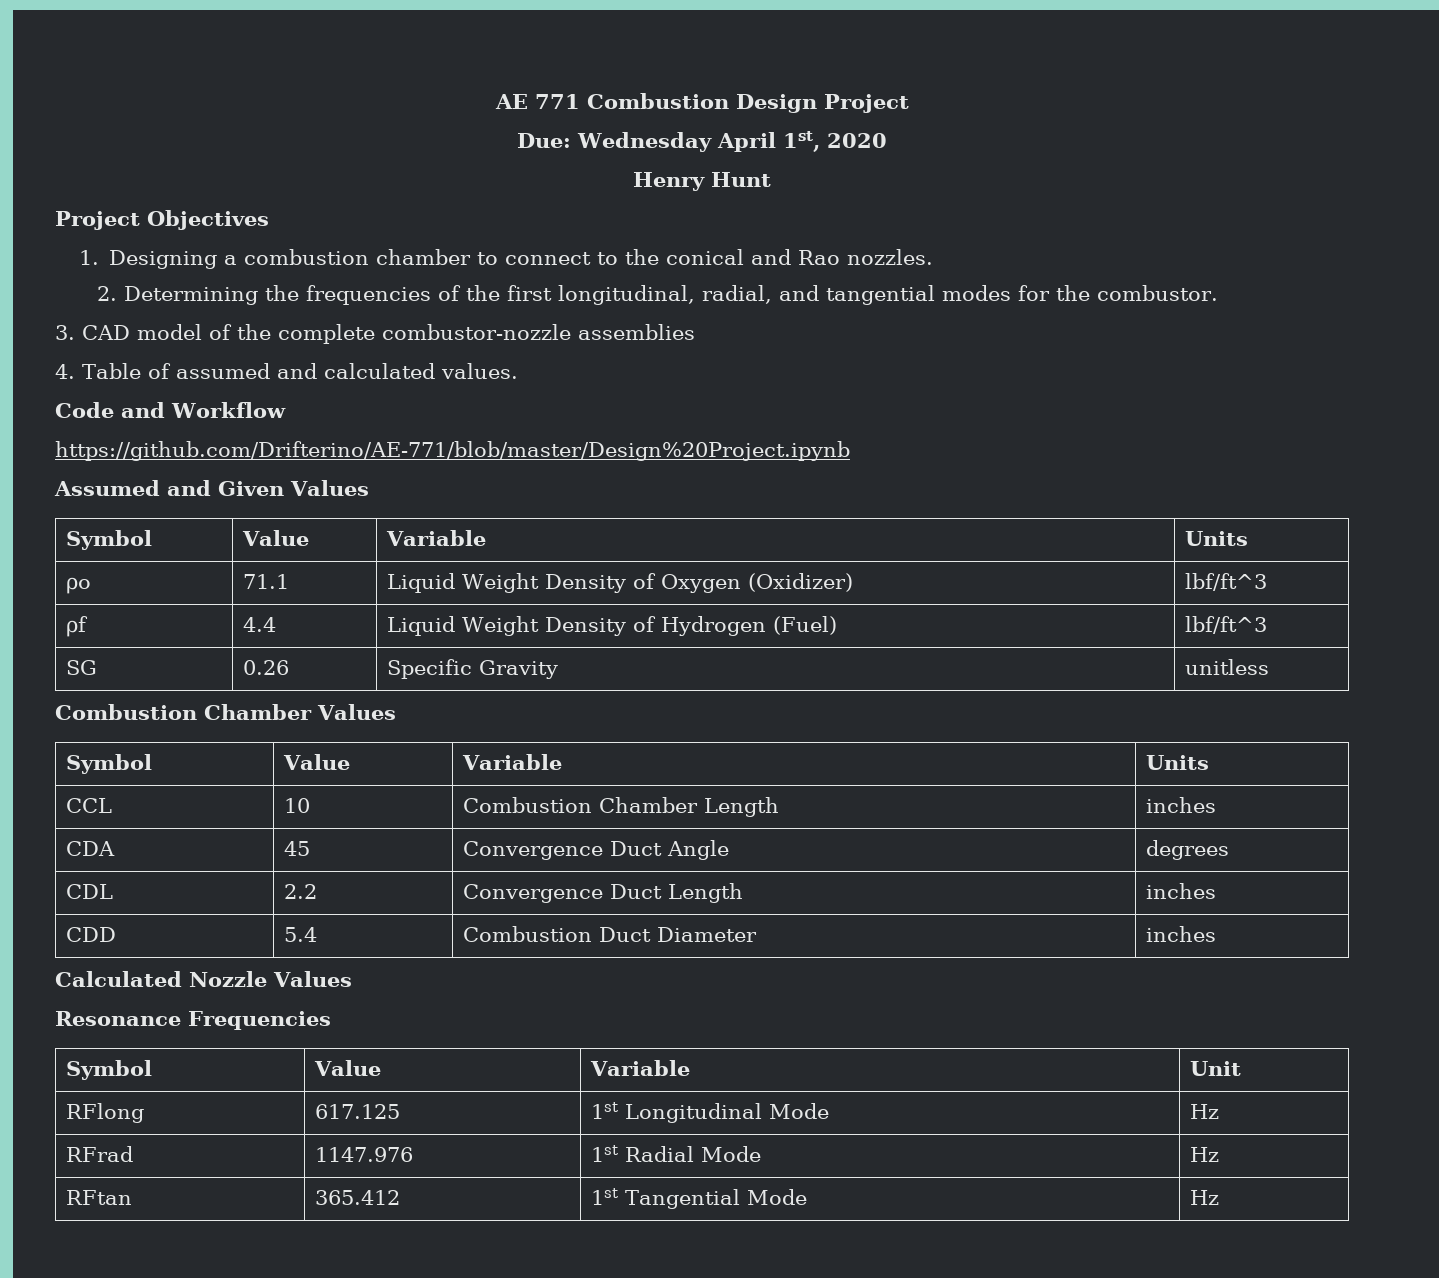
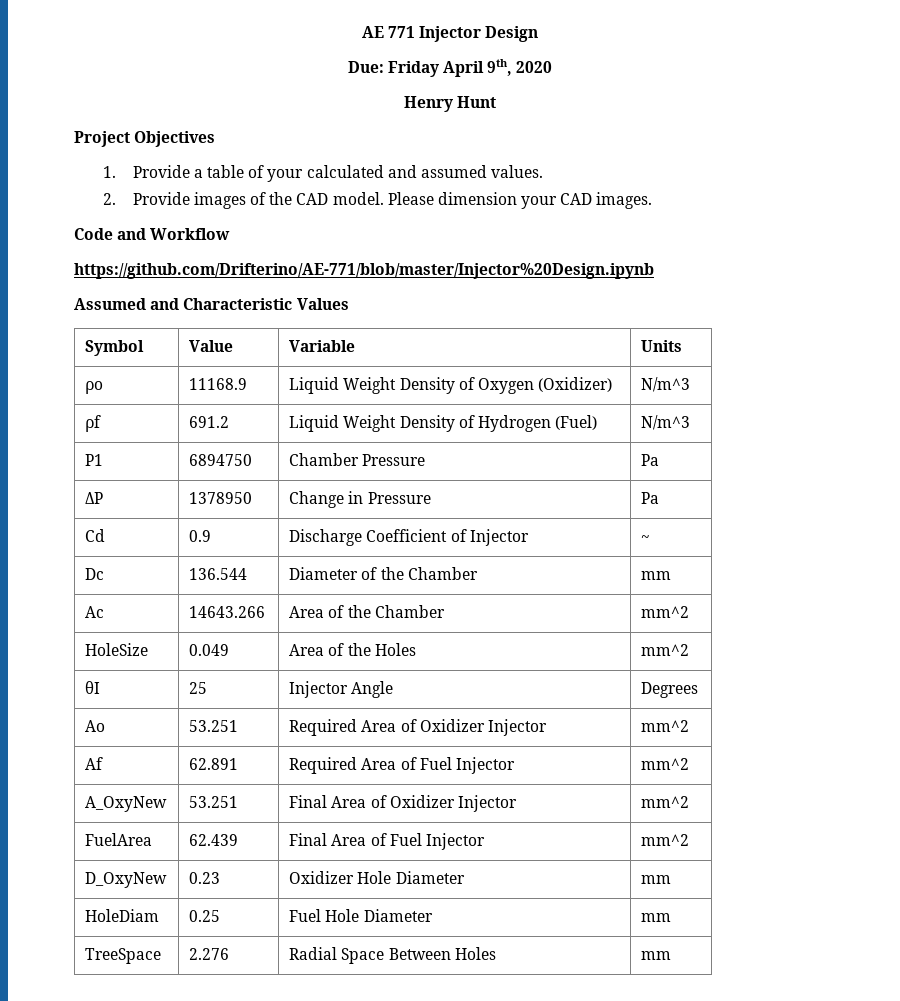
- AE 771 Combustion Design Project
+ AE 771 Injector Design
- Due: Wednesday April 1st, 2020
+ Due: Friday April 9th, 2020
- 1. Designing a combustion chamber to connect to the conical and Rao nozzles.
- 2. Determining the frequencies of the first longitudinal, radial, and tangential modes for the combustor.
- 3. CAD model of the complete combustor-nozzle assemblies
- 4. Table of assumed and calculated values.
+ 1. Provide a table of your calculated and assumed values.
+ 2. Provide images of the CAD model. Please dimension your CAD images.
- https://github.com/Drifterino/AE-771/blob/master/Design%20Project.ipynb
+ https://github.com/Drifterino/AE-771/blob/master/Injector%20Design.ipynb
- Assumed and Given Values
+ Assumed and Characteristic Values
- ρo | 71.1 | Liquid Weight Density of Oxygen (Oxidizer) | lbf/ft^3
+ ρo | 11168.9 | Liquid Weight Density of Oxygen (Oxidizer) | N/m^3
- ρf | 4.4 | Liquid Weight Density of Hydrogen (Fuel) | lbf/ft^3
- SG | 0.26 | Specific Gravity | unitless
- Combustion Chamber Values
- Symbol | Value | Variable | Units
- CCL | 10 | Combustion Chamber Length | inches
- CDA | 45 | Convergence Duct Angle | degrees
- CDL | 2.2 | Convergence Duct Length | inches
- CDD | 5.4 | Combustion Duct Diameter | inches
- Calculated Nozzle Values
- Resonance Frequencies
- Symbol | Value | Variable | Unit
- RFlong | 617.125 | 1st Longitudinal Mode | Hz
- RFrad | 1147.976 | 1st Radial Mode | Hz
- RFtan | 365.412 | 1st Tangential Mode | Hz
+ ρf | 691.2 | Liquid Weight Density of Hydrogen (Fuel) | N/m^3
+ P1 | 6894750 | Chamber Pressure | Pa
+ ΔP | 1378950 | Change in Pressure | Pa
+ Cd | 0.9 | Discharge Coefficient of Injector | ~
+ Dc | 136.544 | Diameter of the Chamber | mm
+ Ac | 14643.266 | Area of the Chamber | mm^2
+ HoleSize | 0.049 | Area of the Holes | mm^2
+ θI | 25 | Injector Angle | Degrees
+ Ao | 53.251 | Required Area of Oxidizer Injector | mm^2
+ Af | 62.891 | Required Area of Fuel Injector | mm^2
+ A_OxyNew | 53.251 | Final Area of Oxidizer Injector | mm^2
+ FuelArea | 62.439 | Final Area of Fuel Injector | mm^2
+ D_OxyNew | 0.23 | Oxidizer Hole Diameter | mm
+ HoleDiam | 0.25 | Fuel Hole Diameter | mm
+ TreeSpace | 2.276 | Radial Space Between Holes | mm

